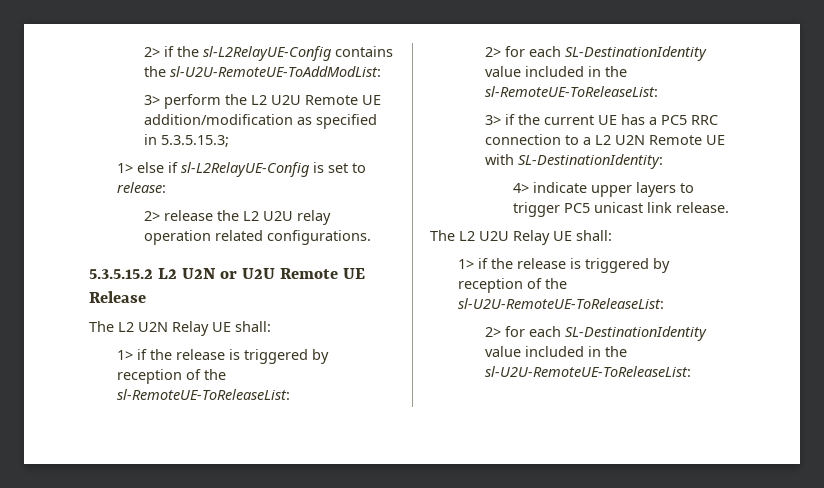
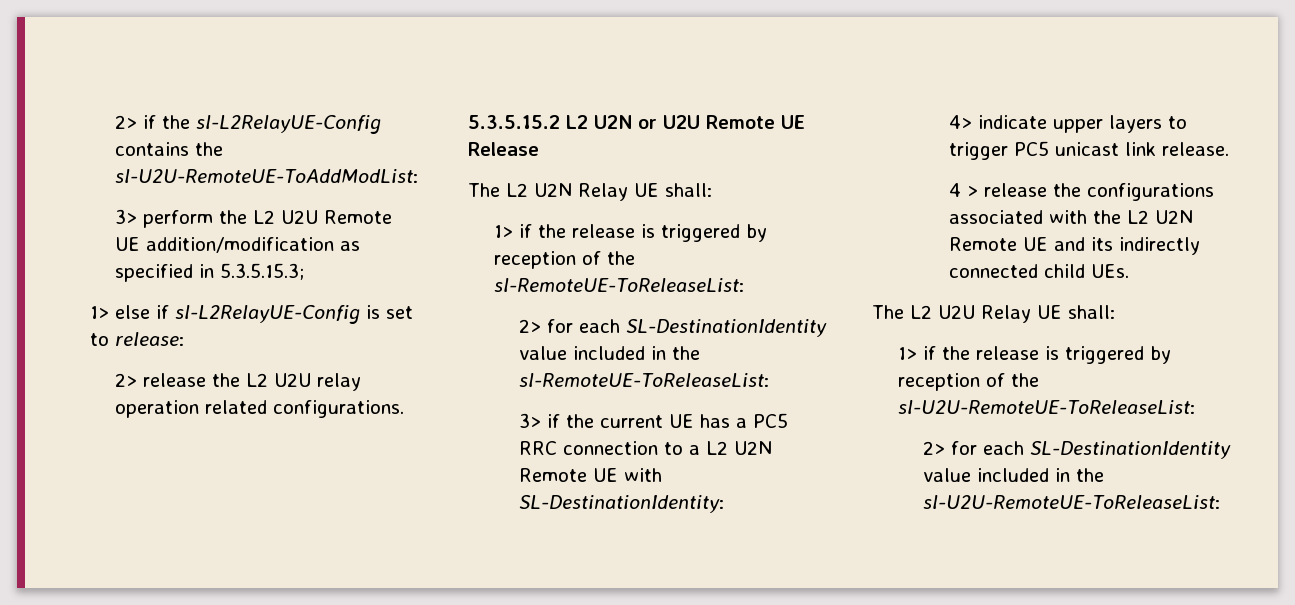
+ 4 > release the configurations associated with the L2 U2N Remote UE and its indirectly connected child UEs.

